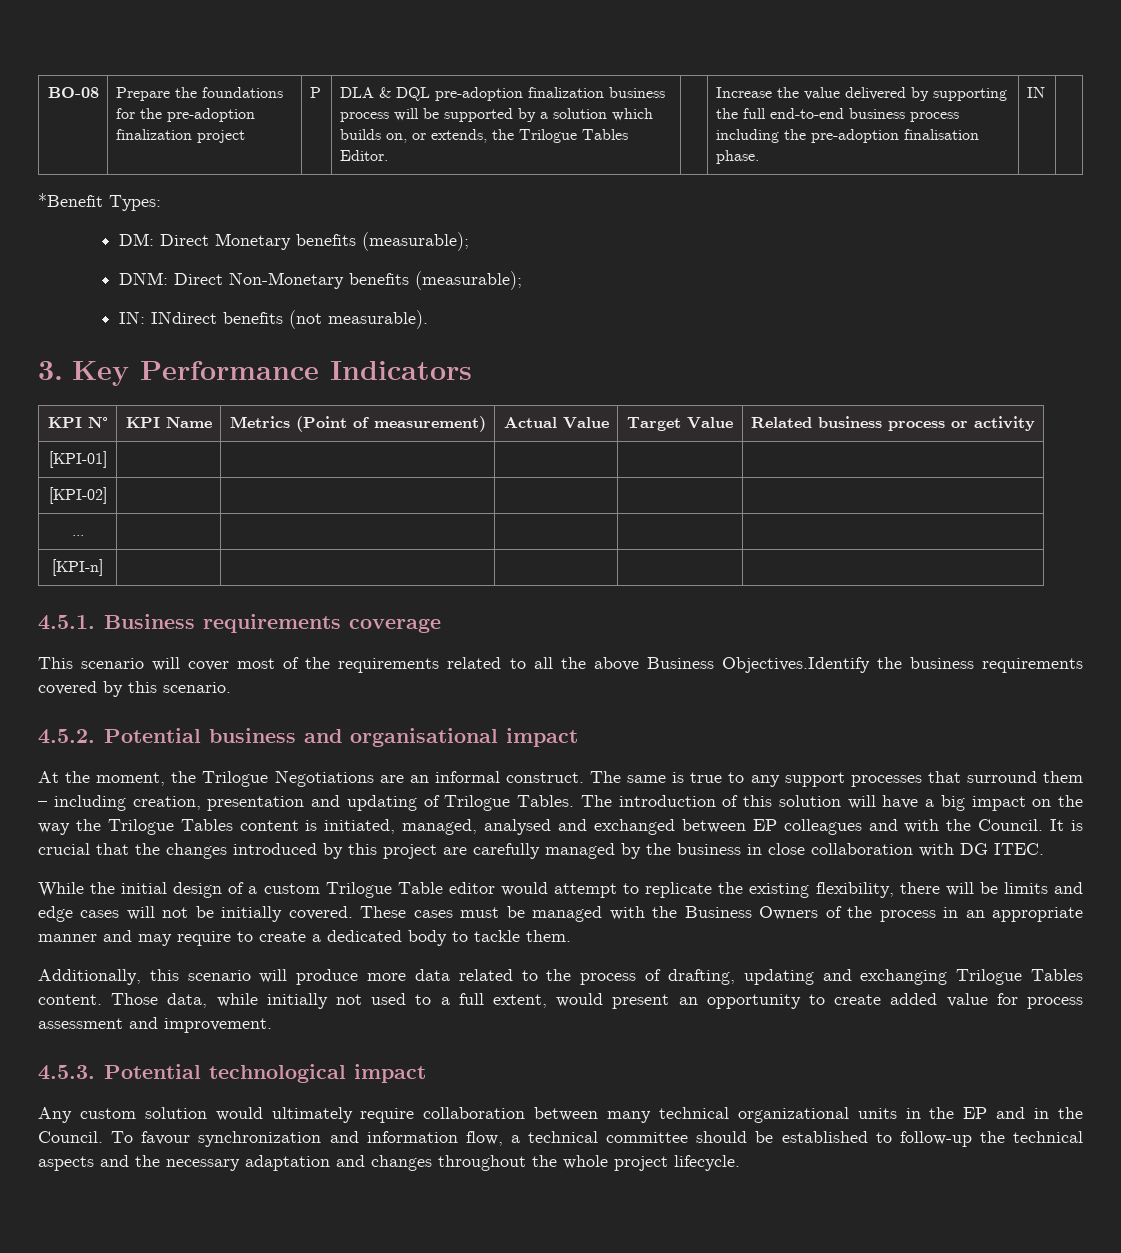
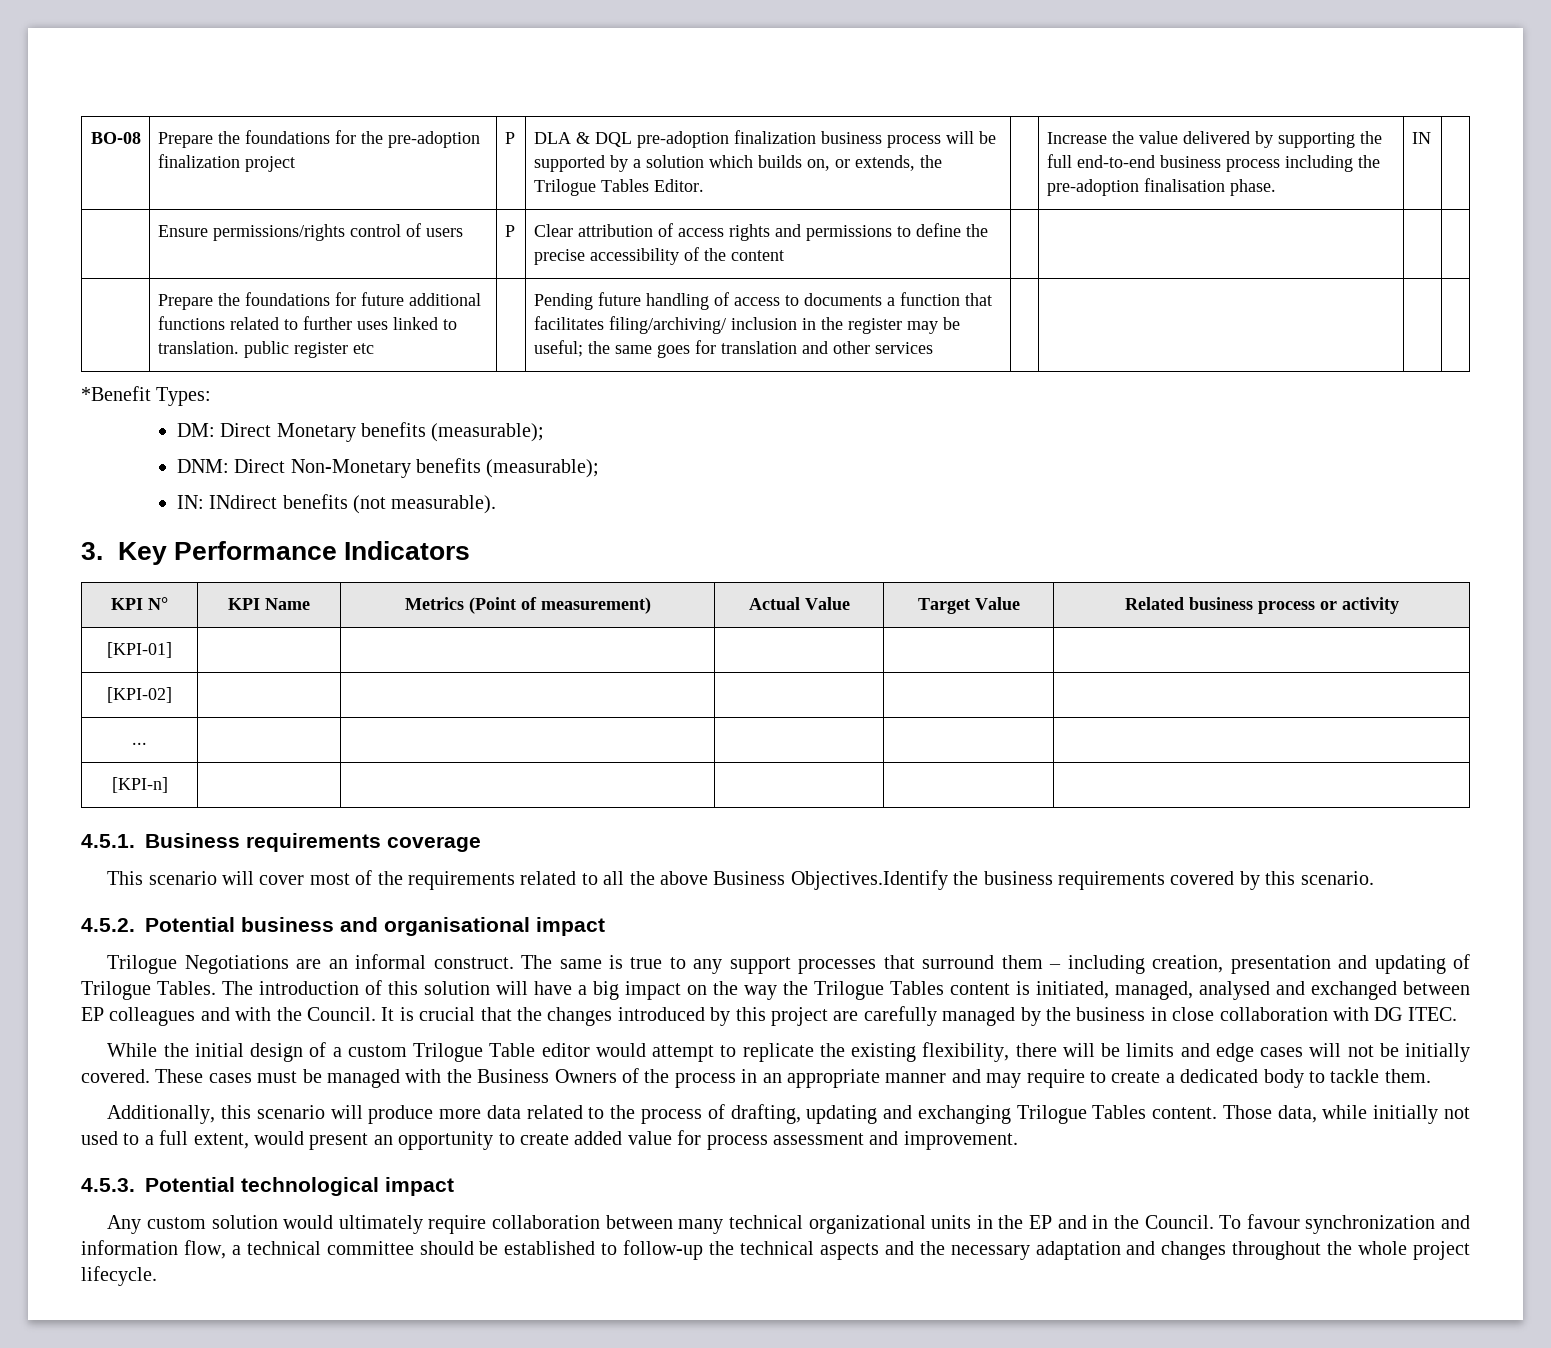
+ | Ensure permissions/rights control of users | P | Clear attribution of access rights and permissions to define the precise accessibility of the content | | | |
+ | Prepare the foundations for future additional functions related to further uses linked to translation. public register etc | | Pending future handling of access to documents a function that facilitates filing/archiving/ inclusion in the register may be useful; the same goes for translation and other services
- At the moment, the Trilogue Negotiations are an informal construct.
+ Trilogue Negotiations are an informal construct.

